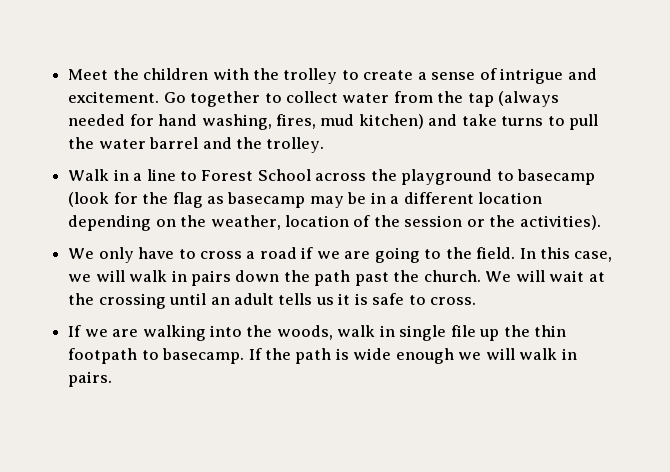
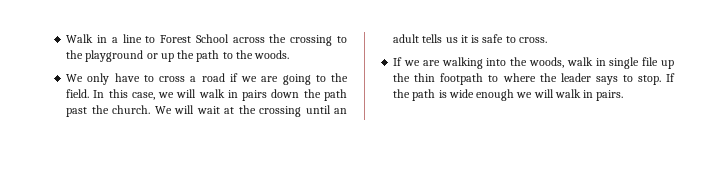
- Meet the children with the trolley to create a sense of intrigue and excitement. Go together to collect water from the tap (always needed for hand washing, fires, mud kitchen) and take turns to pull the water barrel and the trolley.
- Walk in a line to Forest School across the playground to basecamp (look for the flag as basecamp may be in a different location depending on the weather, location of the session or the activities).
+ Walk in a line to Forest School across the crossing to the playground or up the path to the woods.
- If we are walking into the woods, walk in single file up the thin footpath to basecamp.
+ If we are walking into the woods, walk in single file up the thin footpath to where the leader says to stop.

